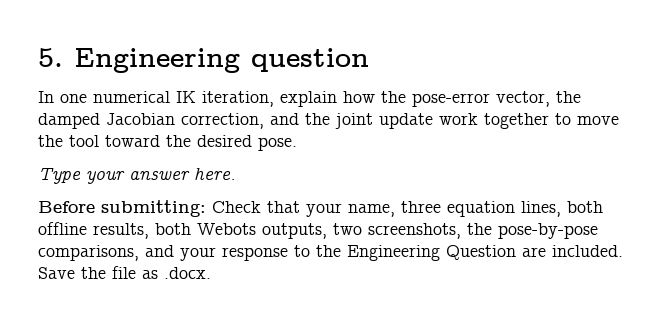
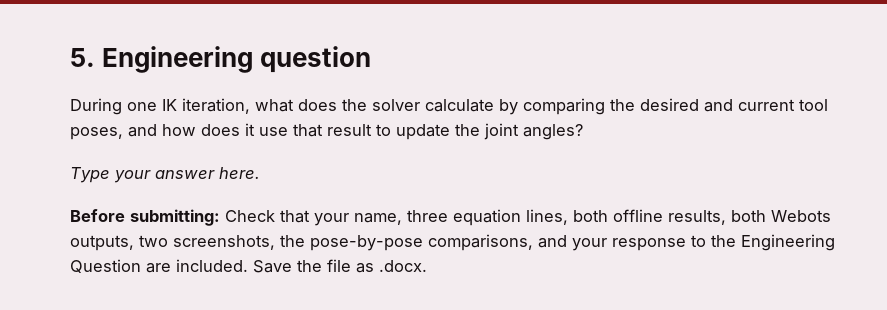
- In one numerical IK iteration, explain how the pose-error vector, the damped Jacobian correction, and the joint update work together to move the tool toward the desired pose.
+ During one IK iteration, what does the solver calculate by comparing the desired and current tool poses, and how does it use that result to update the joint angles?

